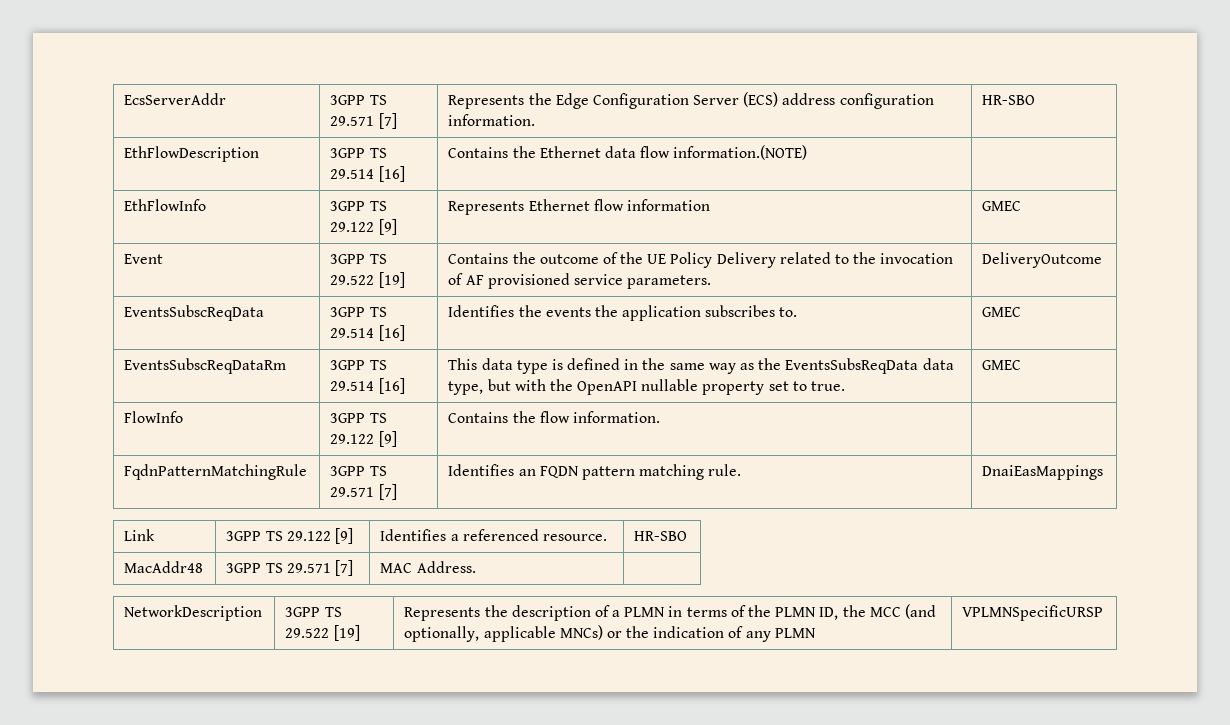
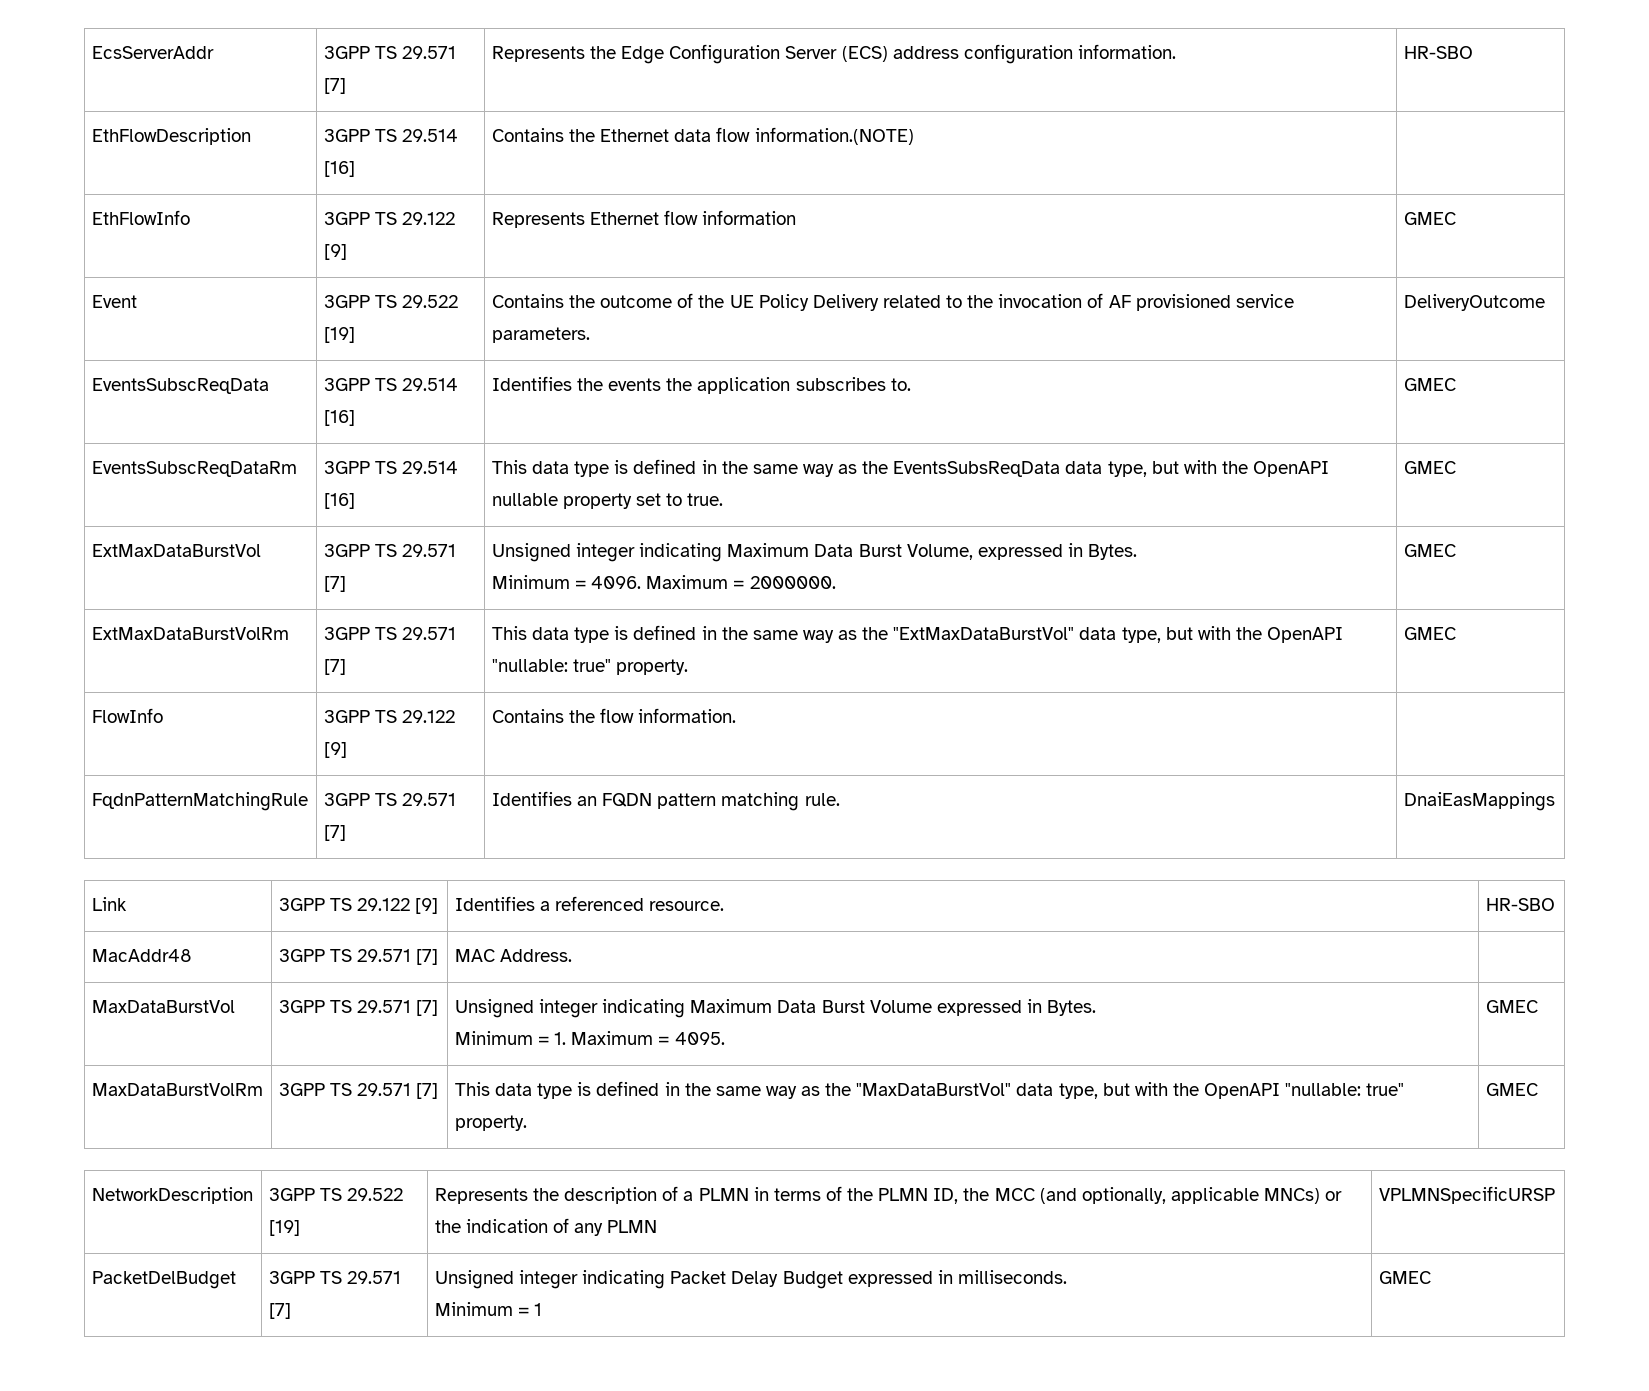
+ ExtMaxDataBurstVol | 3GPP TS 29.571 [7] | Unsigned integer indicating Maximum Data Burst Volume, expressed in Bytes.
+ Minimum = 4096. Maximum = 2000000. | GMEC
+ ExtMaxDataBurstVolRm | 3GPP TS 29.571 [7] | This data type is defined in the same way as the "ExtMaxDataBurstVol" data type, but with the OpenAPI "nullable: true" property. | GMEC
+ MaxDataBurstVol | 3GPP TS 29.571 [7] | Unsigned integer indicating Maximum Data Burst Volume expressed in Bytes.
+ Minimum = 1. Maximum = 4095. | GMEC
+ MaxDataBurstVolRm | 3GPP TS 29.571 [7] | This data type is defined in the same way as the "MaxDataBurstVol" data type, but with the OpenAPI "nullable: true" property. | GMEC
+ PacketDelBudget | 3GPP TS 29.571 [7] | Unsigned integer indicating Packet Delay Budget expressed in milliseconds.
+ Minimum = 1 | GMEC

